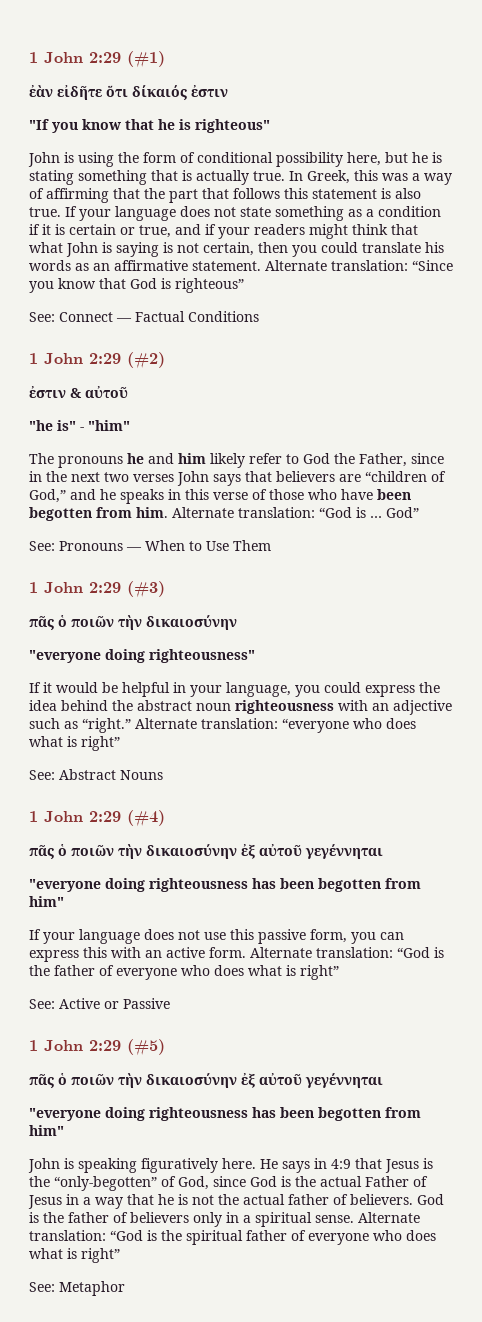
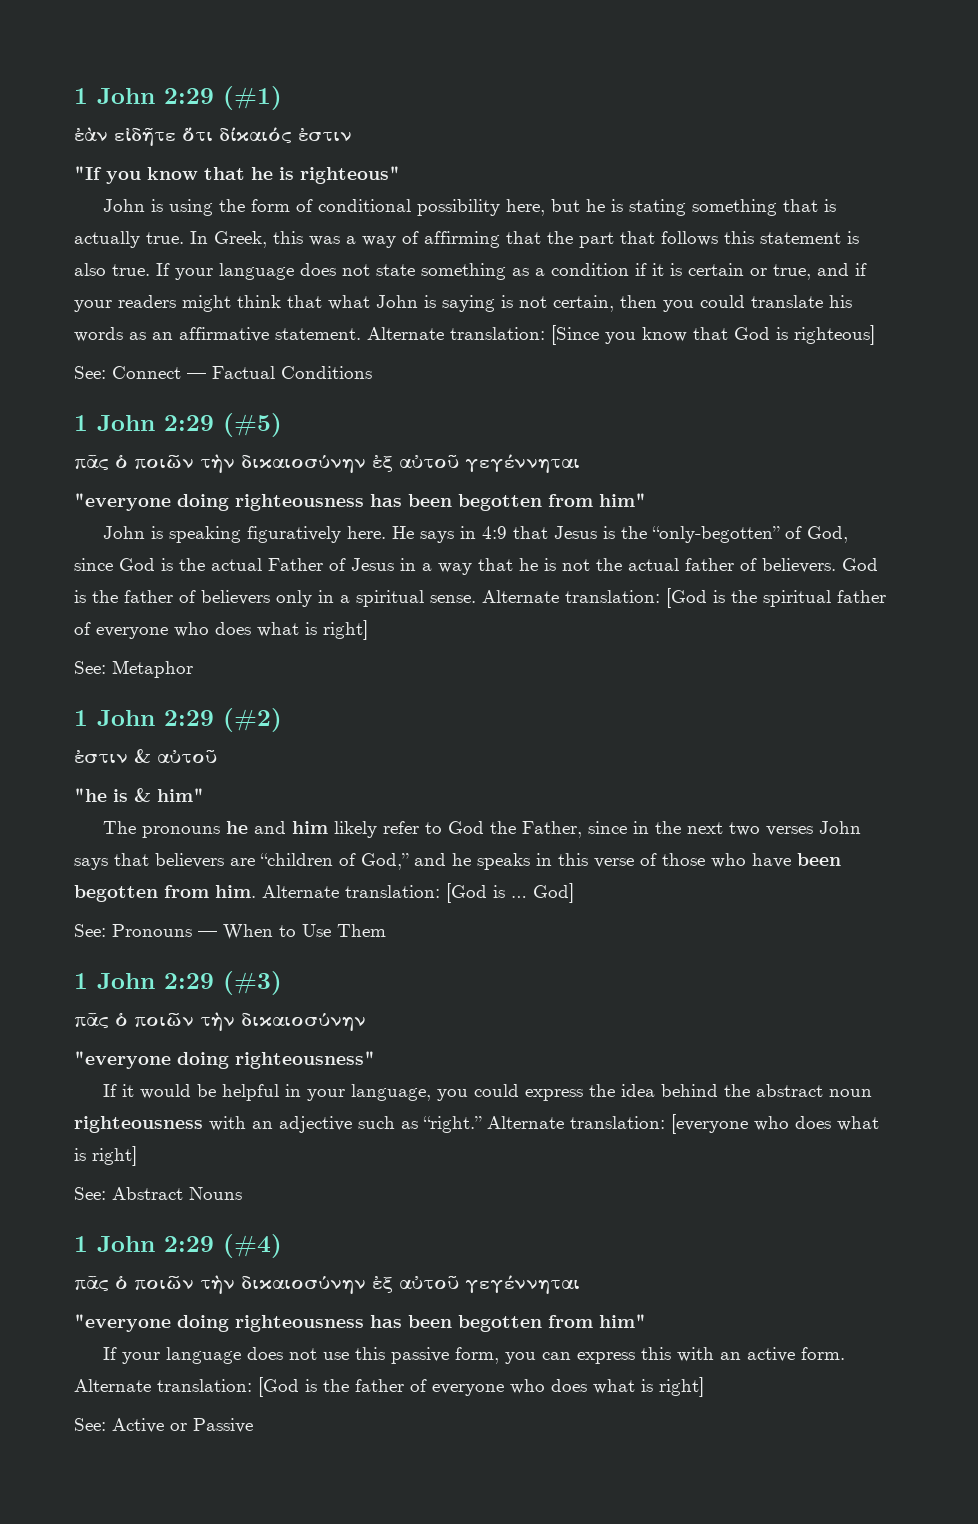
- Alternate translation: “Since you know that God is righteous”
+ Alternate translation: [Since you know that God is righteous]
- 1 John 2:29 (#2)
- ἐστιν & αὐτοῦ
- "he is" - "him"
- The pronouns he and him likely refer to God the Father, since in the next two verses John says that believers are “children of God,” and he speaks in this verse of those who have been begotten from him. Alternate translation: “God is … God”
- See: Pronouns — When to Use Them
- 1 John 2:29 (#3)
- πᾶς ὁ ποιῶν τὴν δικαιοσύνην
- "everyone doing righteousness"
- If it would be helpful in your language, you could express the idea behind the abstract noun righteousness with an adjective such as “right.” Alternate translation: “everyone who does what is right”
- See: Abstract Nouns
- 1 John 2:29 (#4)
- πᾶς ὁ ποιῶν τὴν δικαιοσύνην ἐξ αὐτοῦ γεγέννηται
- "everyone doing righteousness has been begotten from him"
- If your language does not use this passive form, you can express this with an active form. Alternate translation: “God is the father of everyone who does what is right”
- See: Active or Passive
- Alternate translation: “God is the spiritual father of everyone who does what is right”
+ Alternate translation: [God is the spiritual father of everyone who does what is right]
+ 1 John 2:29 (#2)
+ ἐστιν & αὐτοῦ
+ "he is & him"
+ The pronouns he and him likely refer to God the Father, since in the next two verses John says that believers are “children of God,” and he speaks in this verse of those who have been begotten from him. Alternate translation: [God is … God]
+ See: Pronouns — When to Use Them
+ 1 John 2:29 (#3)
+ πᾶς ὁ ποιῶν τὴν δικαιοσύνην
+ "everyone doing righteousness"
+ If it would be helpful in your language, you could express the idea behind the abstract noun righteousness with an adjective such as “right.” Alternate translation: [everyone who does what is right]
+ See: Abstract Nouns
+ 1 John 2:29 (#4)
+ πᾶς ὁ ποιῶν τὴν δικαιοσύνην ἐξ αὐτοῦ γεγέννηται
+ "everyone doing righteousness has been begotten from him"
+ If your language does not use this passive form, you can express this with an active form. Alternate translation: [God is the father of everyone who does what is right]
+ See: Active or Passive

